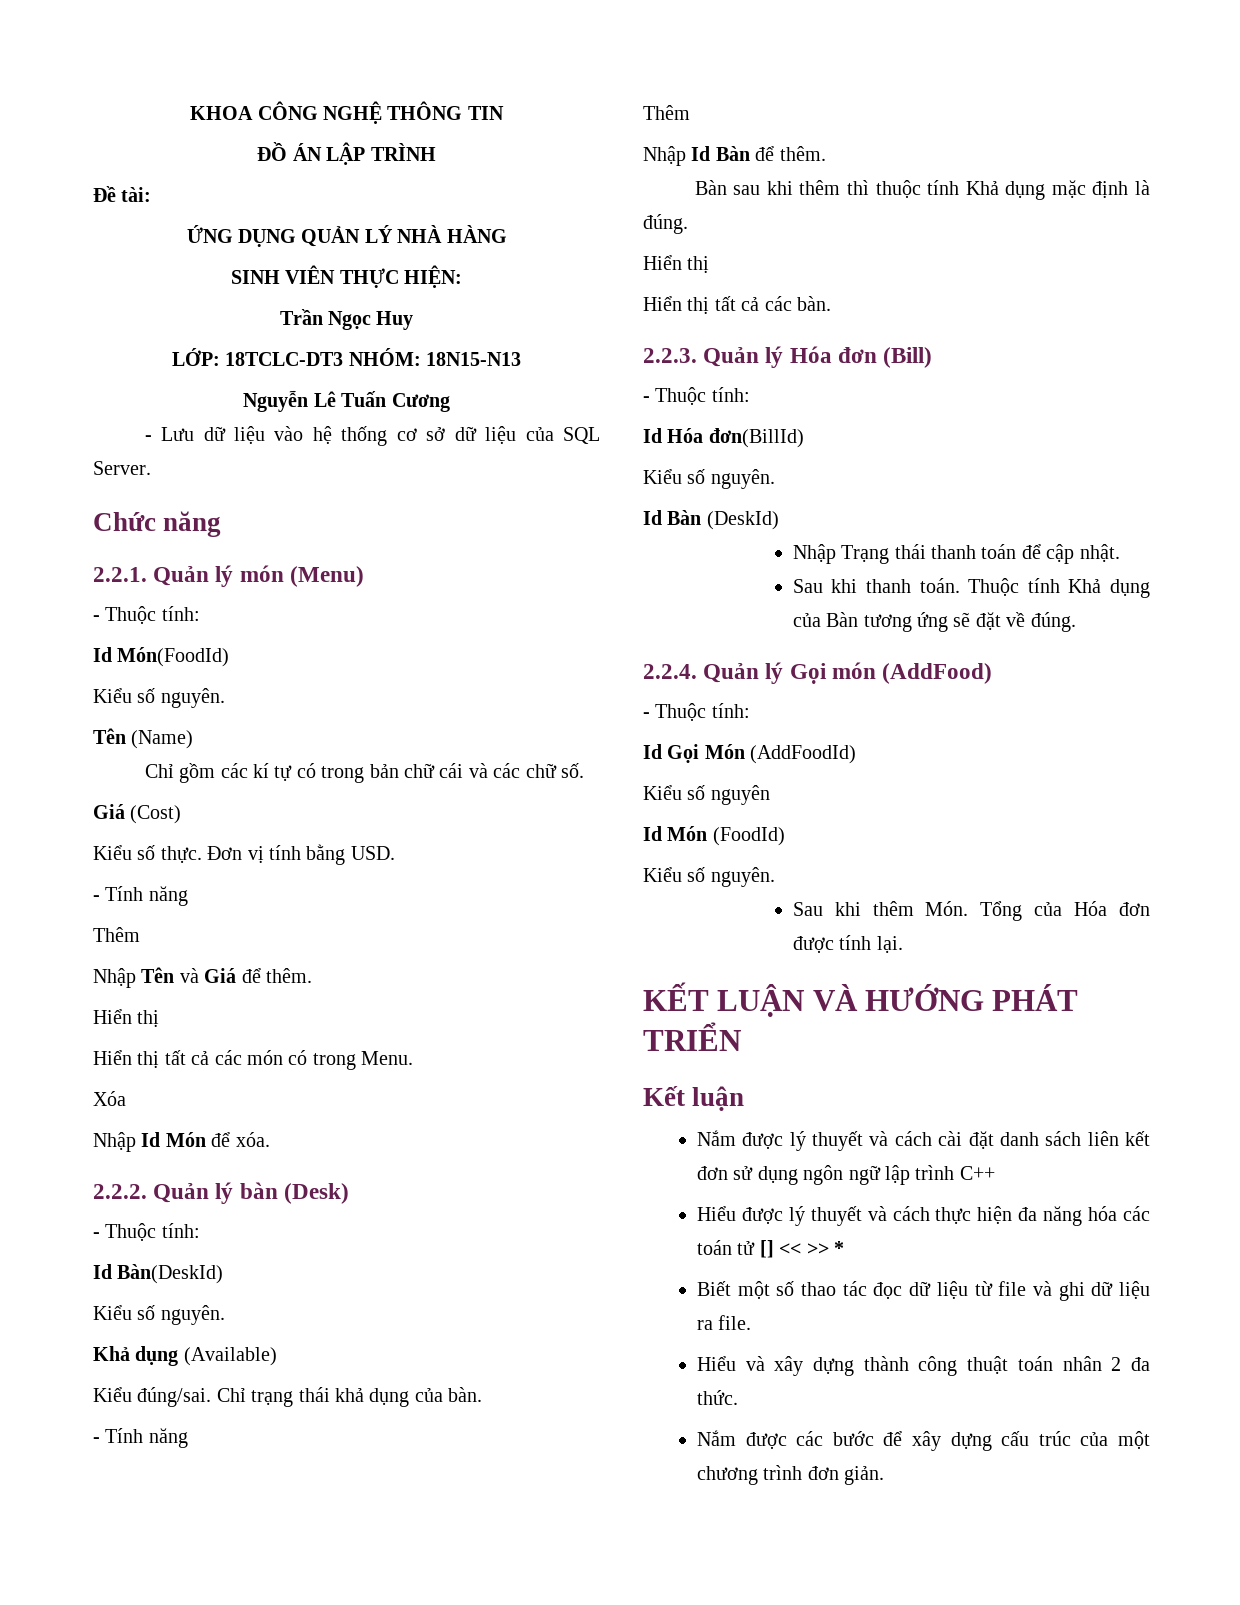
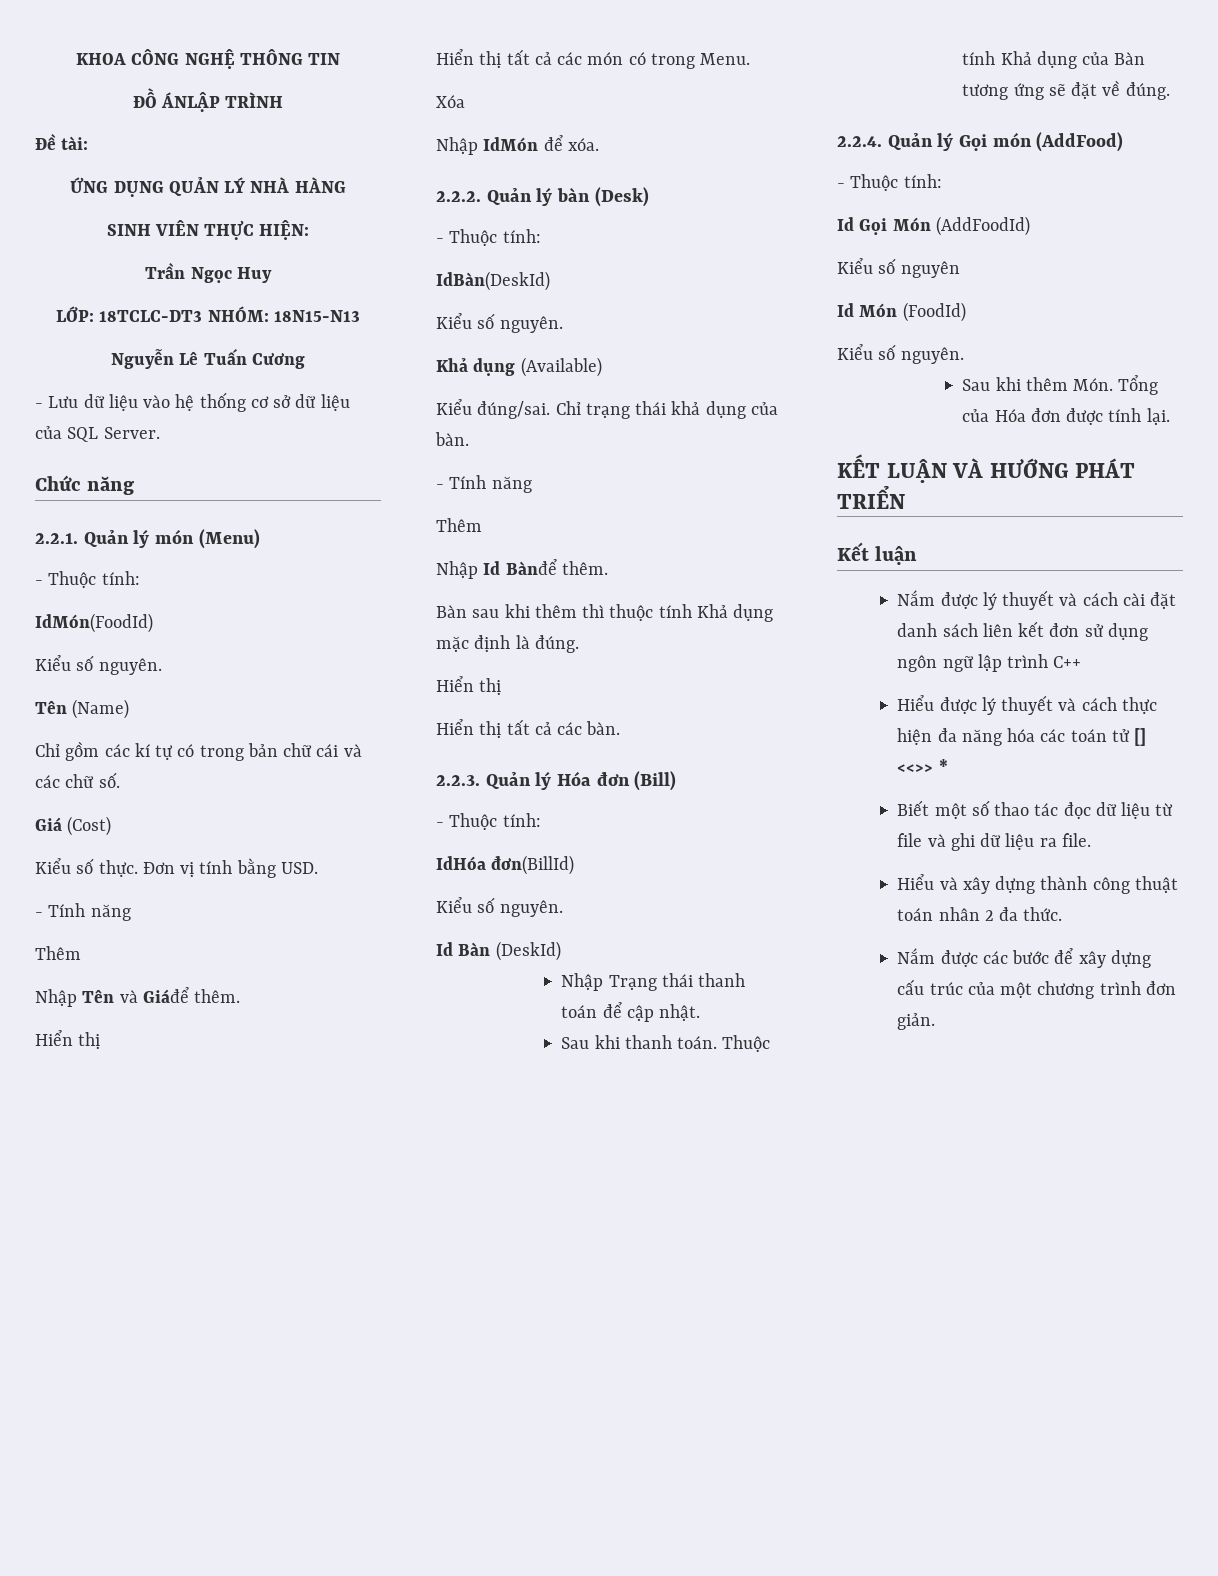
- ĐỒ ÁN LẬP TRÌNH
+ ĐỒ ÁNLẬP TRÌNH
- Id Món(FoodId)
+ IdMón(FoodId)
- Nhập Tên và Giá để thêm.
+ Nhập Tên và Giáđể thêm.
- Nhập Id Món để xóa.
+ Nhập IdMón để xóa.
- Id Bàn(DeskId)
+ IdBàn(DeskId)
- Nhập Id Bàn để thêm.
+ Nhập Id Bànđể thêm.
- Id Hóa đơn(BillId)
+ IdHóa đơn(BillId)
- Hiểu được lý thuyết và cách thực hiện đa năng hóa các toán tử [] << >> *
+ Hiểu được lý thuyết và cách thực hiện đa năng hóa các toán tử [] <<>> *

